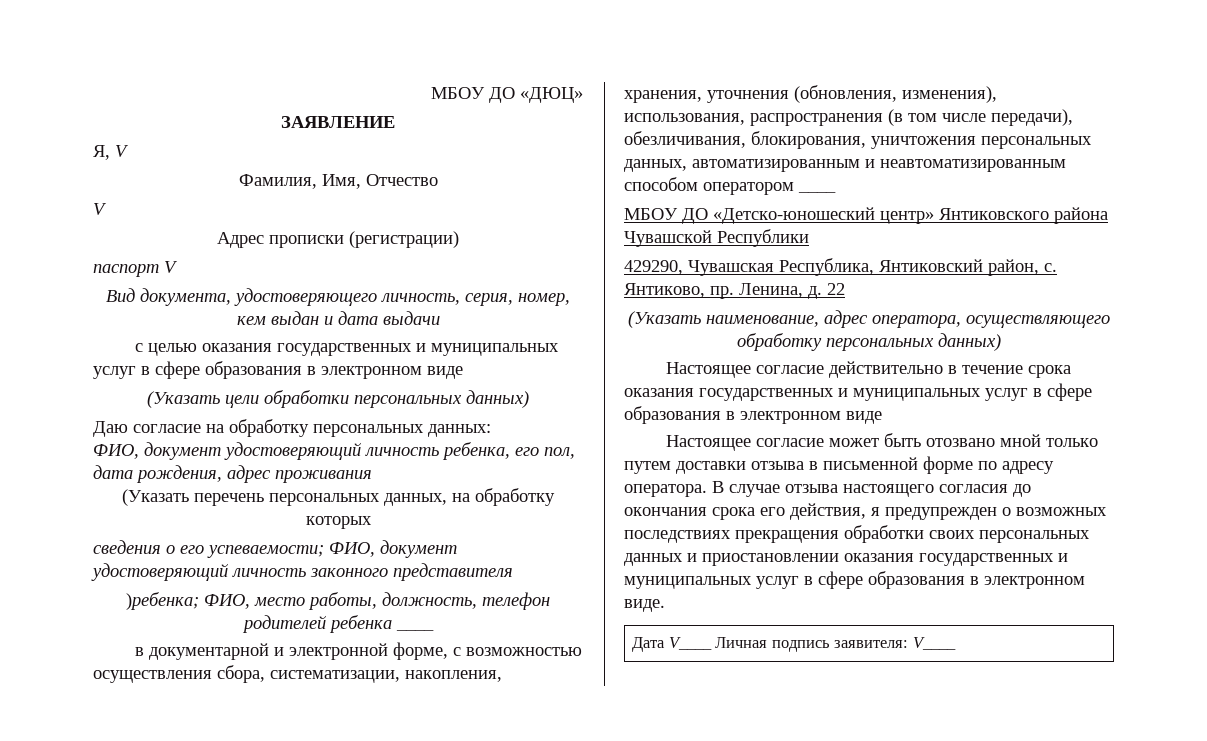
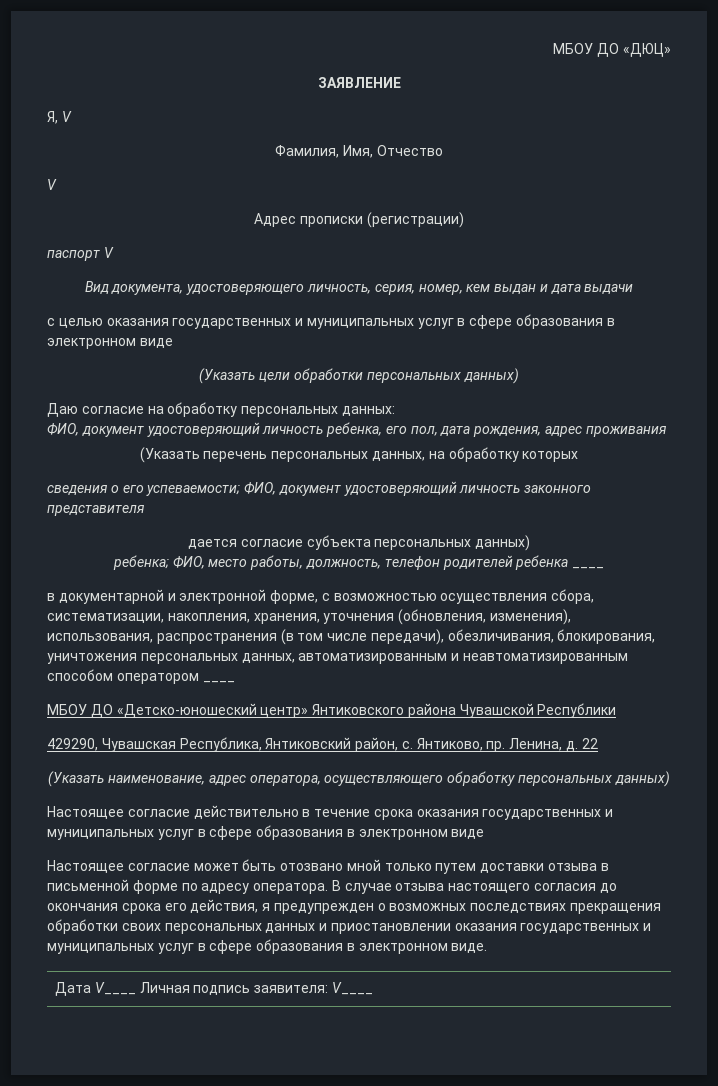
- )ребенка; ФИО, место работы, должность, телефон родителей ребенка ____
+ дается согласие субъекта персональных данных)
+ ребенка; ФИО, место работы, должность, телефон родителей ребенка ____

